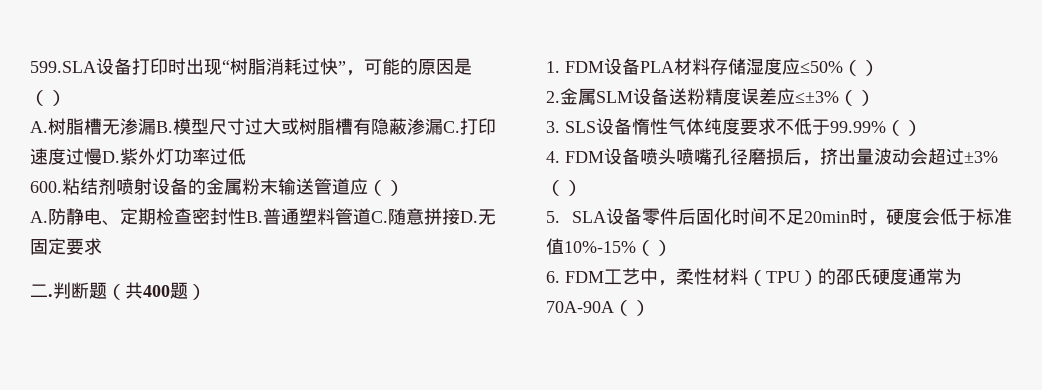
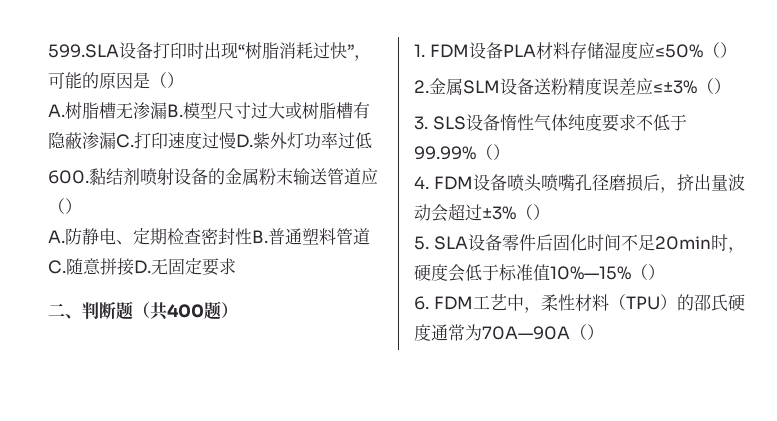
- 600.粘结剂喷射设备的金属粉末输送管道应（）
+ 600.黏结剂喷射设备的金属粉末输送管道应（）
- 二.判断题（共400题）
+ 二、判断题（共400题）
- 5. SLA设备零件后固化时间不足20min时，硬度会低于标准值10%-15%（）
+ 5. SLA设备零件后固化时间不足20min时，硬度会低于标准值10%—15%（）
- 6. FDM工艺中，柔性材料（TPU）的邵氏硬度通常为70A-90A（）
+ 6. FDM工艺中，柔性材料（TPU）的邵氏硬度通常为70A—90A（）

